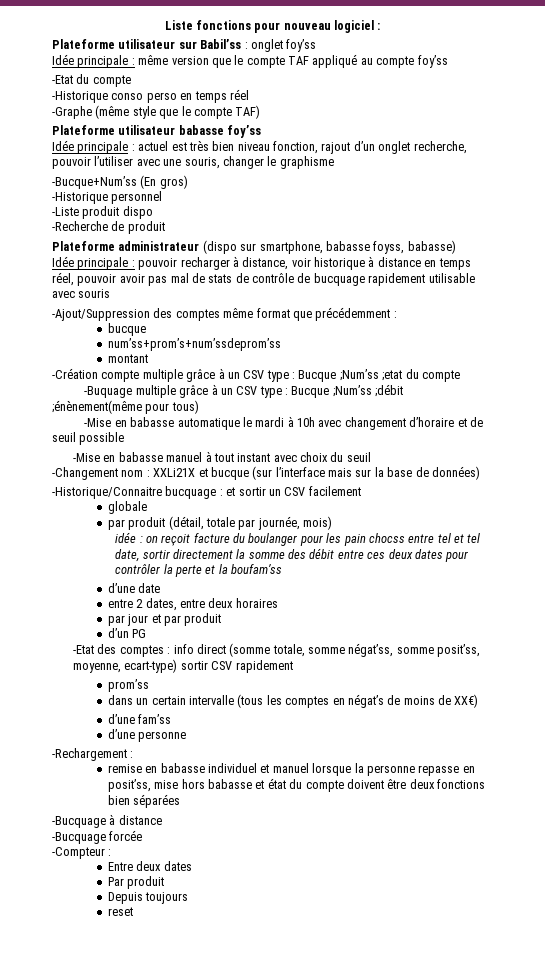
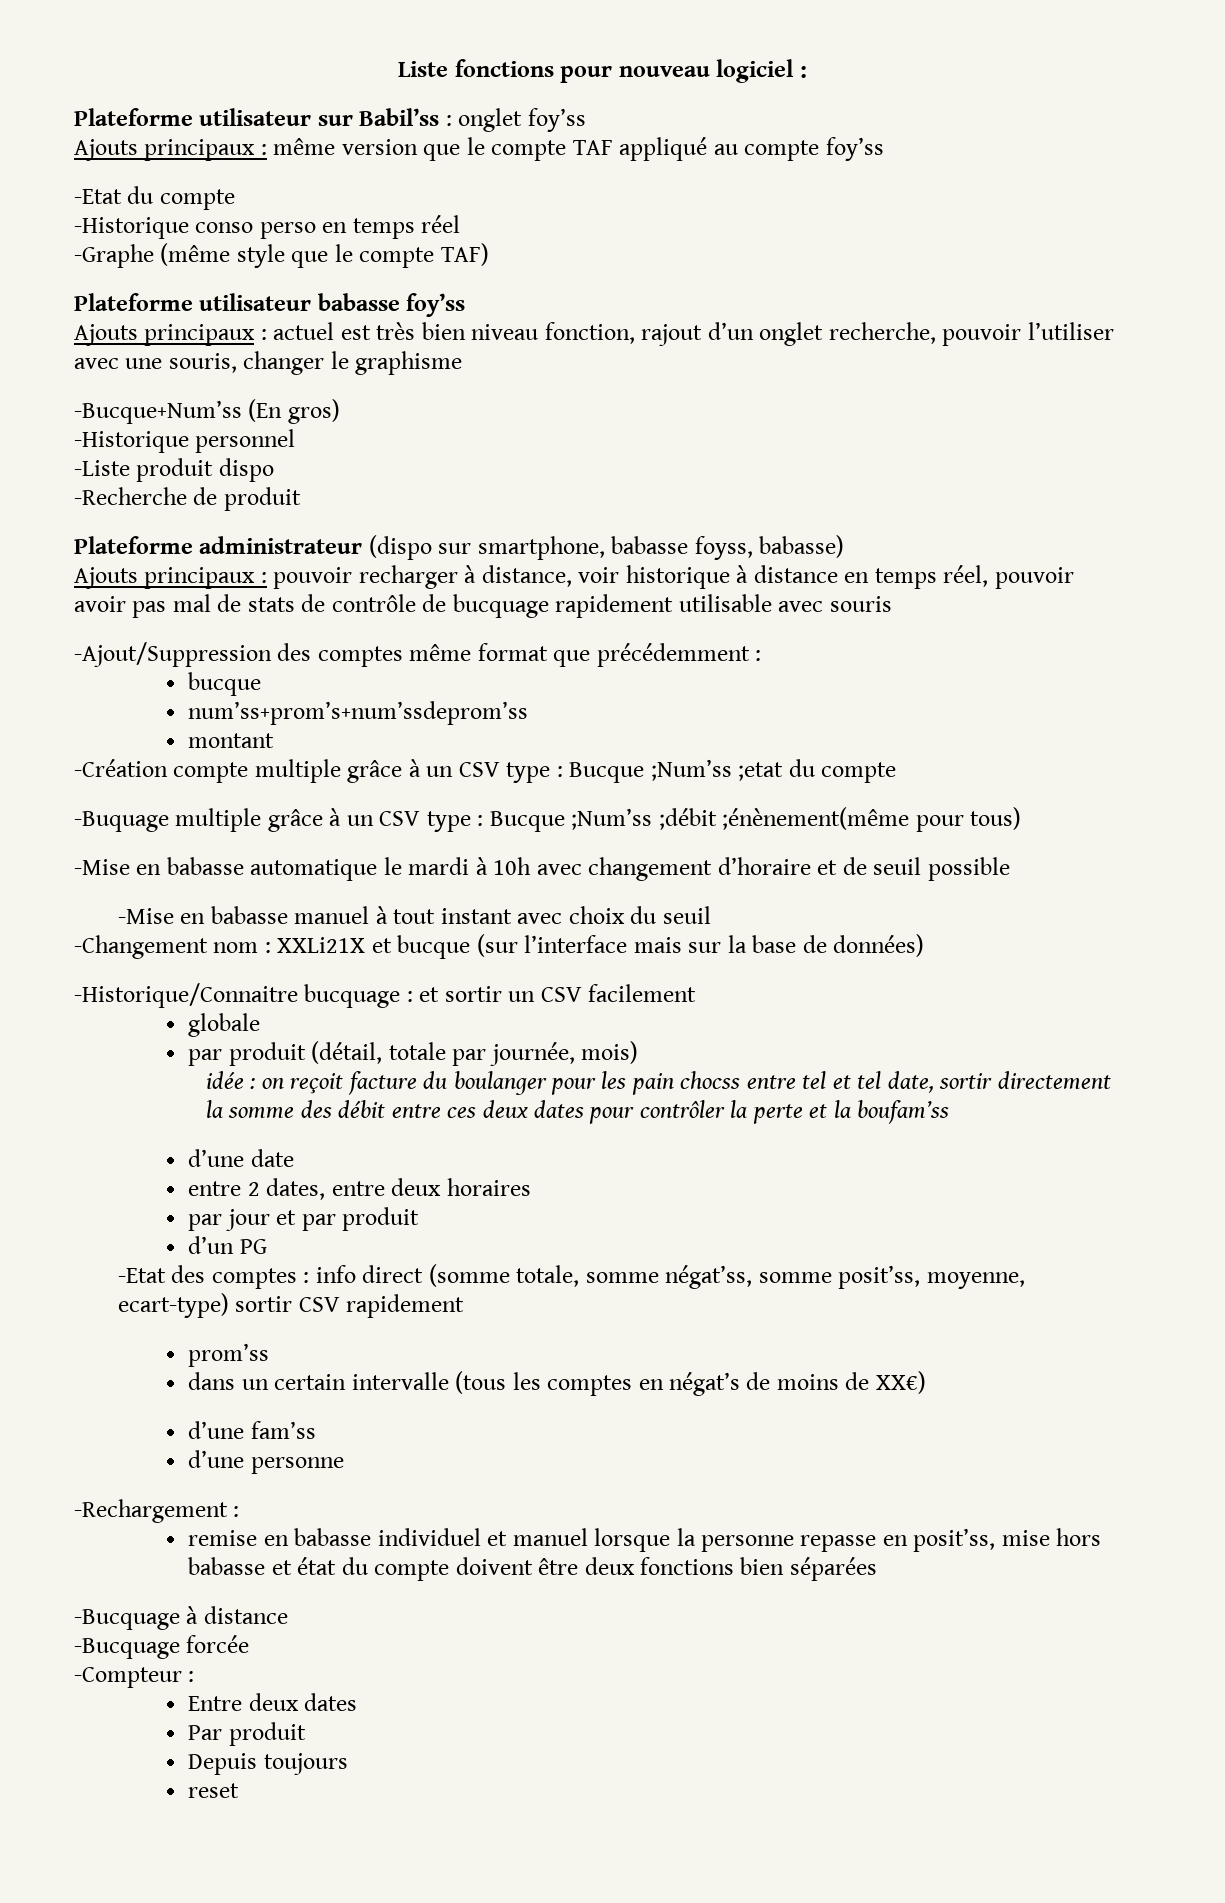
- Idée principale : même version que le compte TAF appliqué au compte foy’ss
+ Ajouts principaux : même version que le compte TAF appliqué au compte foy’ss
- Idée principale : actuel est très bien niveau fonction, rajout d’un onglet recherche, pouvoir l’utiliser avec une souris, changer le graphisme
+ Ajouts principaux : actuel est très bien niveau fonction, rajout d’un onglet recherche, pouvoir l’utiliser avec une souris, changer le graphisme
- Idée principale : pouvoir recharger à distance, voir historique à distance en temps réel, pouvoir avoir pas mal de stats de contrôle de bucquage rapidement utilisable avec souris
+ Ajouts principaux : pouvoir recharger à distance, voir historique à distance en temps réel, pouvoir avoir pas mal de stats de contrôle de bucquage rapidement utilisable avec souris

